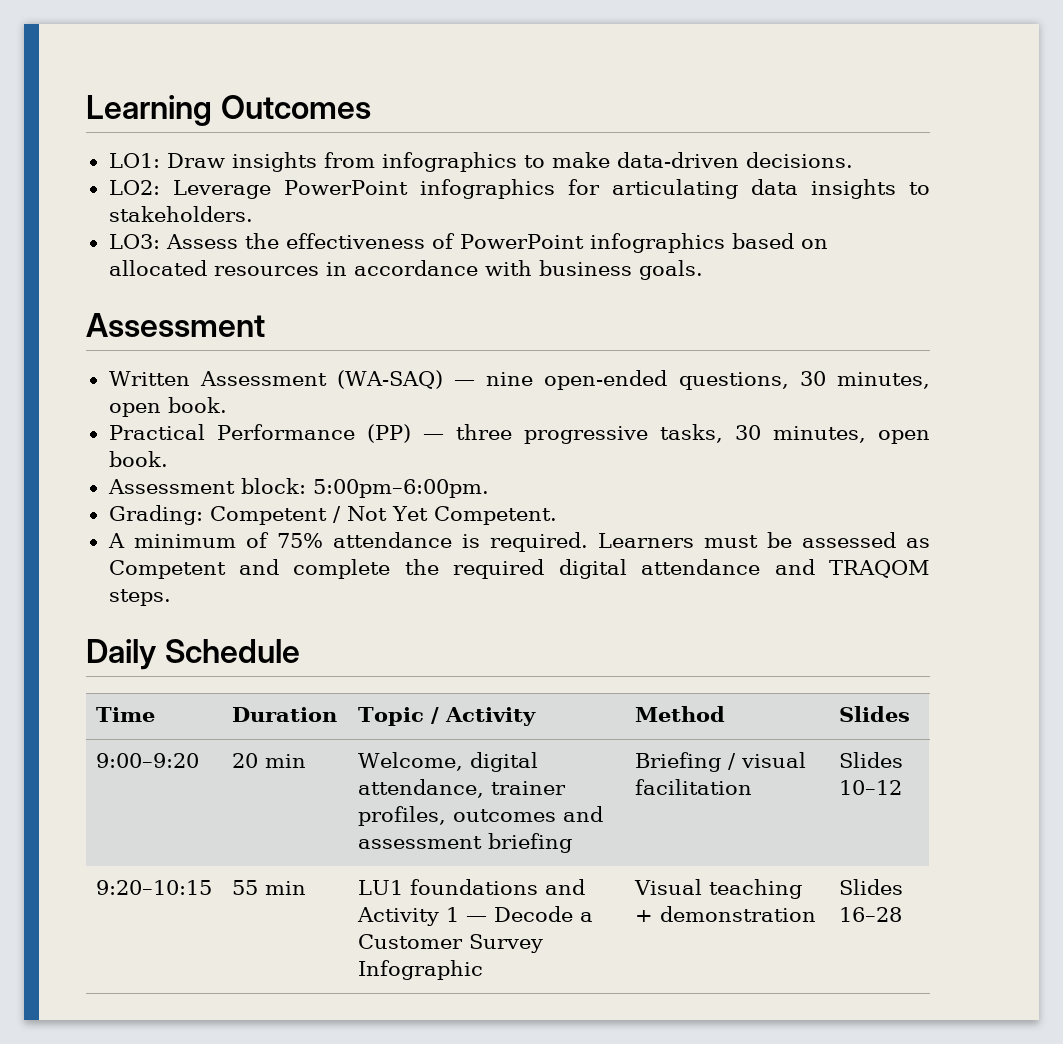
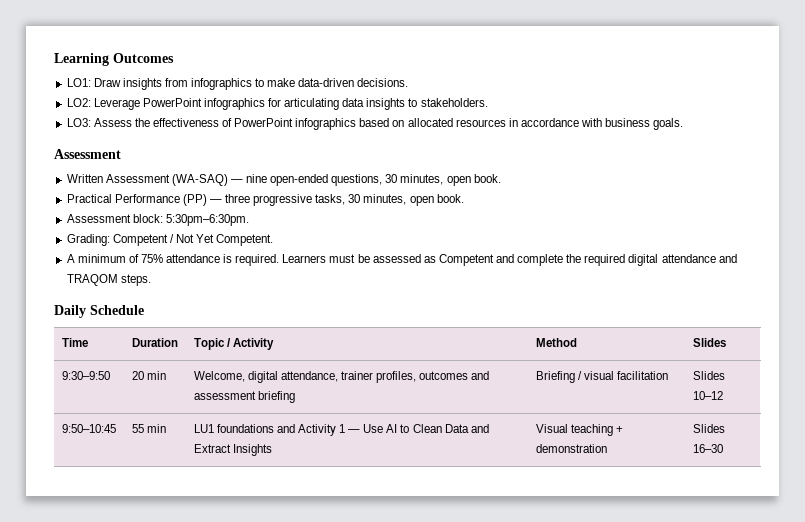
- Assessment block: 5:00pm–6:00pm.
+ Assessment block: 5:30pm–6:30pm.
- 9:00–9:20 | 20 min | Welcome, digital attendance, trainer profiles, outcomes and assessment briefing | Briefing / visual facilitation | Slides 10–12
+ 9:30–9:50 | 20 min | Welcome, digital attendance, trainer profiles, outcomes and assessment briefing | Briefing / visual facilitation | Slides 10–12
- 9:20–10:15 | 55 min | LU1 foundations and Activity 1 — Decode a Customer Survey Infographic | Visual teaching + demonstration | Slides 16–28
+ 9:50–10:45 | 55 min | LU1 foundations and Activity 1 — Use AI to Clean Data and Extract Insights | Visual teaching + demonstration | Slides 16–30

